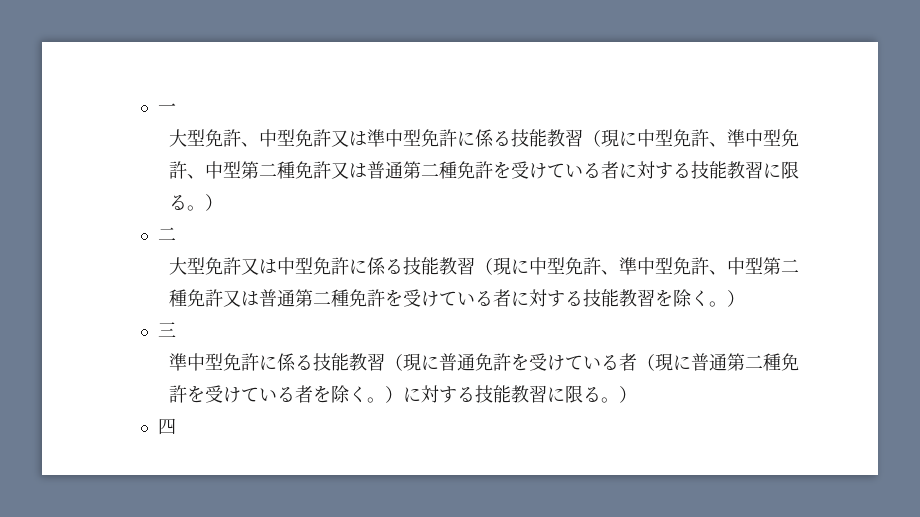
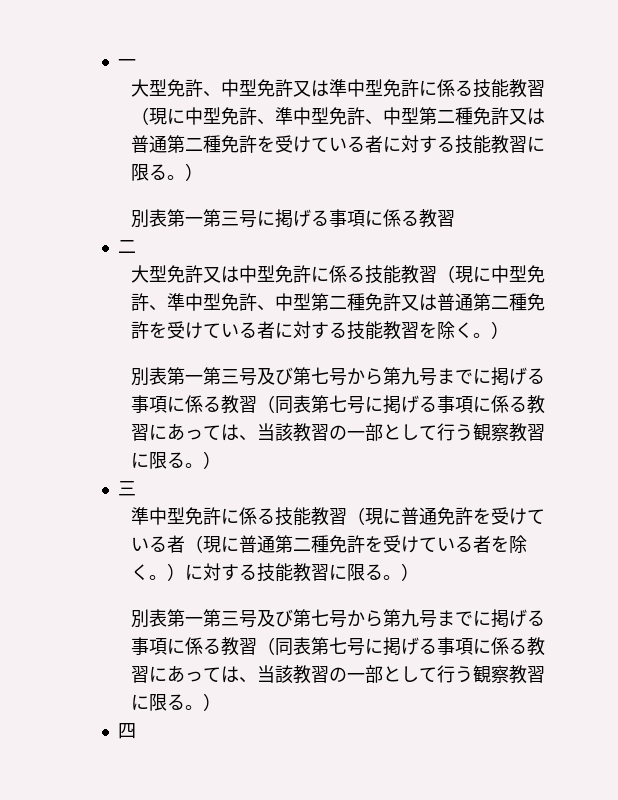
+ 別表第一第三号に掲げる事項に係る教習
  大型免許又は中型免許に係る技能教習（現に中型免許、準中型免許、中型第二種免許又は普通第二種免許を受けている者に対する技能教習を除く。）
+ 別表第一第三号及び第七号から第九号までに掲げる事項に係る教習（同表第七号に掲げる事項に係る教習にあっては、当該教習の一部として行う観察教習に限る。）
  準中型免許に係る技能教習（現に普通免許を受けている者（現に普通第二種免許を受けている者を除く。）に対する技能教習に限る。）
+ 別表第一第三号及び第七号から第九号までに掲げる事項に係る教習（同表第七号に掲げる事項に係る教習にあっては、当該教習の一部として行う観察教習に限る。）

